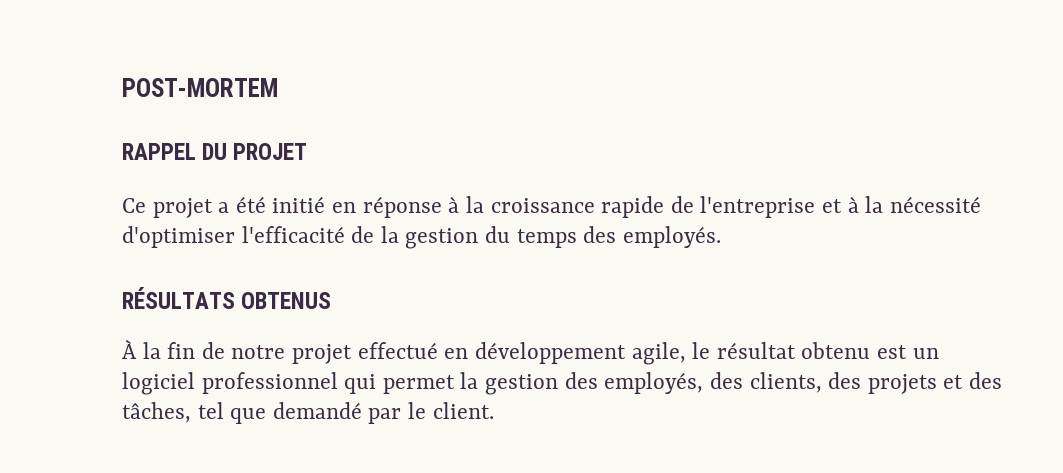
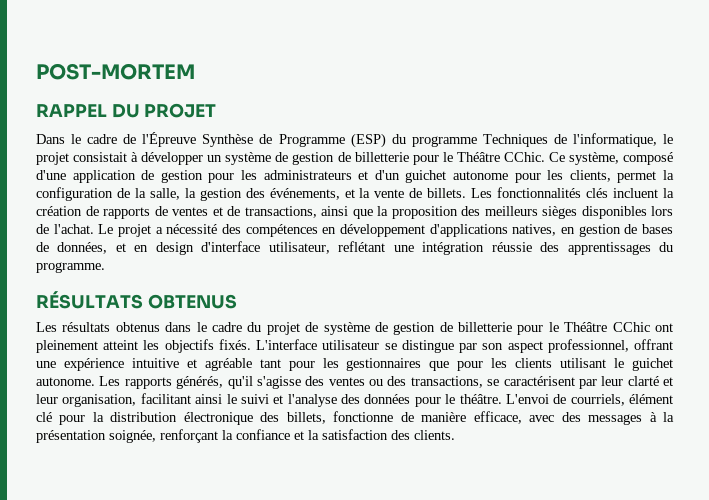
- Ce projet a été initié en réponse à la croissance rapide de l'entreprise et à la nécessité d'optimiser l'efficacité de la gestion du temps des employés.
+ Dans le cadre de l'Épreuve Synthèse de Programme (ESP) du programme Techniques de l'informatique, le projet consistait à développer un système de gestion de billetterie pour le Théâtre CChic. Ce système, composé d'une application de gestion pour les administrateurs et d'un guichet autonome pour les clients, permet la configuration de la salle, la gestion des événements, et la vente de billets. Les fonctionnalités clés incluent la création de rapports de ventes et de transactions, ainsi que la proposition des meilleurs sièges disponibles lors de l'achat. Le projet a nécessité des compétences en développement d'applications natives, en gestion de bases de données, et en design d'interface utilisateur, reflétant une intégration réussie des apprentissages du programme.
  RÉSULTATS OBTENUS
- À la fin de notre projet effectué en développement agile, le résultat obtenu est un logiciel professionnel qui permet la gestion des employés, des clients, des projets et des tâches, tel que demandé par le client.
+ Les résultats obtenus dans le cadre du projet de système de gestion de billetterie pour le Théâtre CChic ont pleinement atteint les objectifs fixés. L'interface utilisateur se distingue par son aspect professionnel, offrant une expérience intuitive et agréable tant pour les gestionnaires que pour les clients utilisant le guichet autonome. Les rapports générés, qu'il s'agisse des ventes ou des transactions, se caractérisent par leur clarté et leur organisation, facilitant ainsi le suivi et l'analyse des données pour le théâtre. L'envoi de courriels, élément clé pour la distribution électronique des billets, fonctionne de manière efficace, avec des messages à la présentation soignée, renforçant la confiance et la satisfaction des clients.

